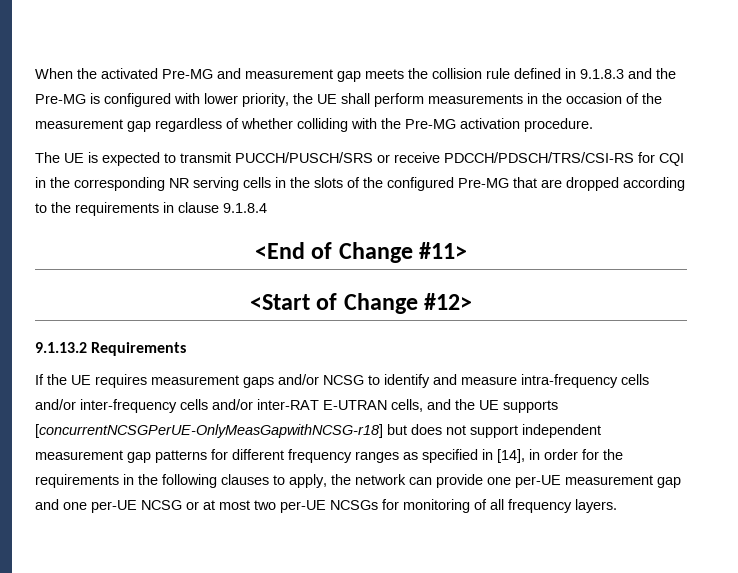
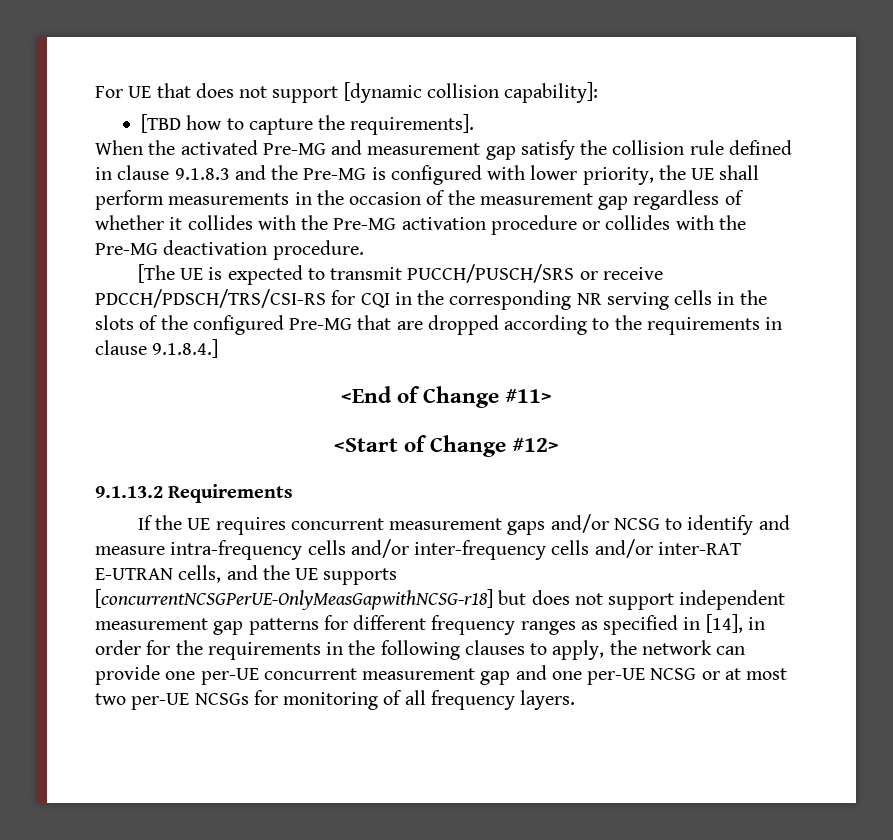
+ For UE that does not support [dynamic collision capability]:
+ [TBD how to capture the requirements].
- When the activated Pre-MG and measurement gap meets the collision rule defined in 9.1.8.3 and the Pre-MG is configured with lower priority, the UE shall perform measurements in the occasion of the measurement gap regardless of whether colliding with the Pre-MG activation procedure.
+ When the activated Pre-MG and measurement gap satisfy the collision rule defined in clause 9.1.8.3 and the Pre-MG is configured with lower priority, the UE shall perform measurements in the occasion of the measurement gap regardless of whether it collides with the Pre-MG activation procedure or collides with the Pre-MG deactivation procedure.
- The UE is expected to transmit PUCCH/PUSCH/SRS or receive PDCCH/PDSCH/TRS/CSI-RS for CQI in the corresponding NR serving cells in the slots of the configured Pre-MG that are dropped according to the requirements in clause 9.1.8.4
+ [The UE is expected to transmit PUCCH/PUSCH/SRS or receive PDCCH/PDSCH/TRS/CSI-RS for CQI in the corresponding NR serving cells in the slots of the configured Pre-MG that are dropped according to the requirements in clause 9.1.8.4.]
- If the UE requires measurement gaps and/or NCSG to identify and measure intra-frequency cells and/or inter-frequency cells and/or inter-RAT E-UTRAN cells, and the UE supports [concurrentNCSGPerUE-OnlyMeasGapwithNCSG-r18] but does not support independent measurement gap patterns for different frequency ranges as specified in [14], in order for the requirements in the following clauses to apply, the network can provide one per-UE measurement gap and one per-UE NCSG or at most two per-UE NCSGs for monitoring of all frequency layers.
+ If the UE requires concurrent measurement gaps and/or NCSG to identify and measure intra-frequency cells and/or inter-frequency cells and/or inter-RAT E-UTRAN cells, and the UE supports [concurrentNCSGPerUE-OnlyMeasGapwithNCSG-r18] but does not support independent measurement gap patterns for different frequency ranges as specified in [14], in order for the requirements in the following clauses to apply, the network can provide one per-UE concurrent measurement gap and one per-UE NCSG or at most two per-UE NCSGs for monitoring of all frequency layers.

